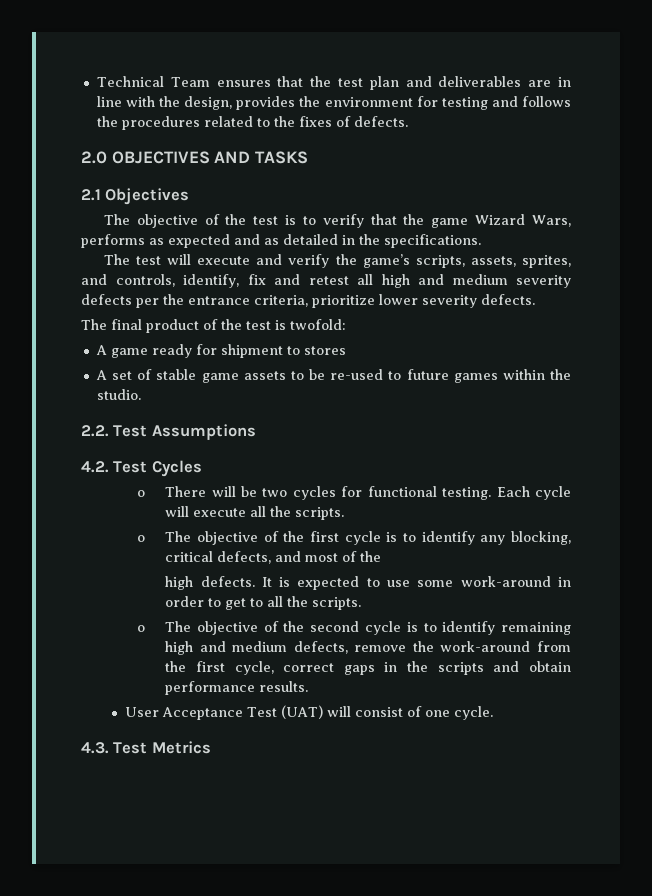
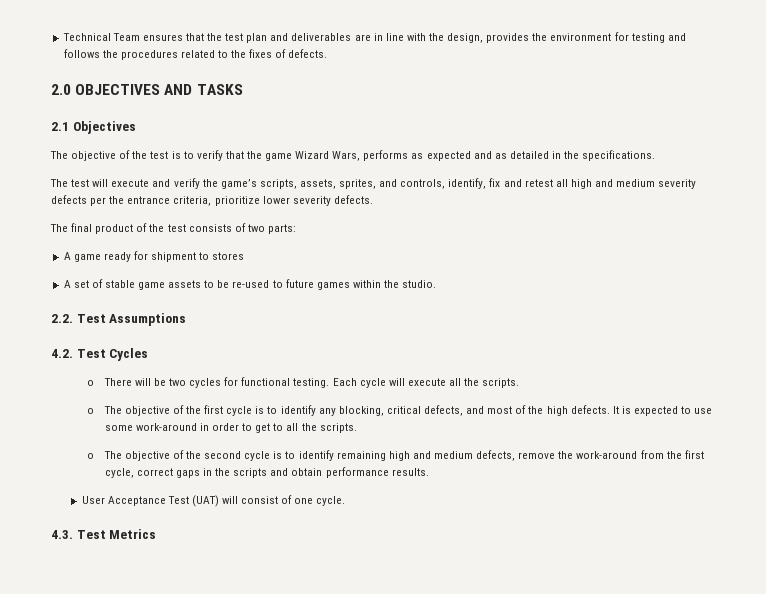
- The final product of the test is twofold:
+ The final product of the test consists of two parts:
- o The objective of the first cycle is to identify any blocking, critical defects, and most of the
- high defects.
+ o The objective of the first cycle is to identify any blocking, critical defects, and most of the high defects.

